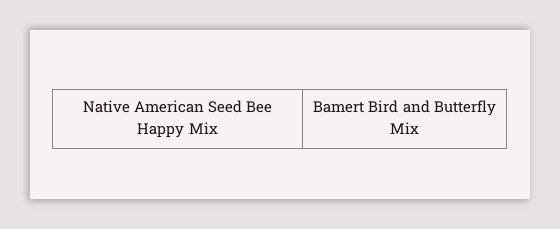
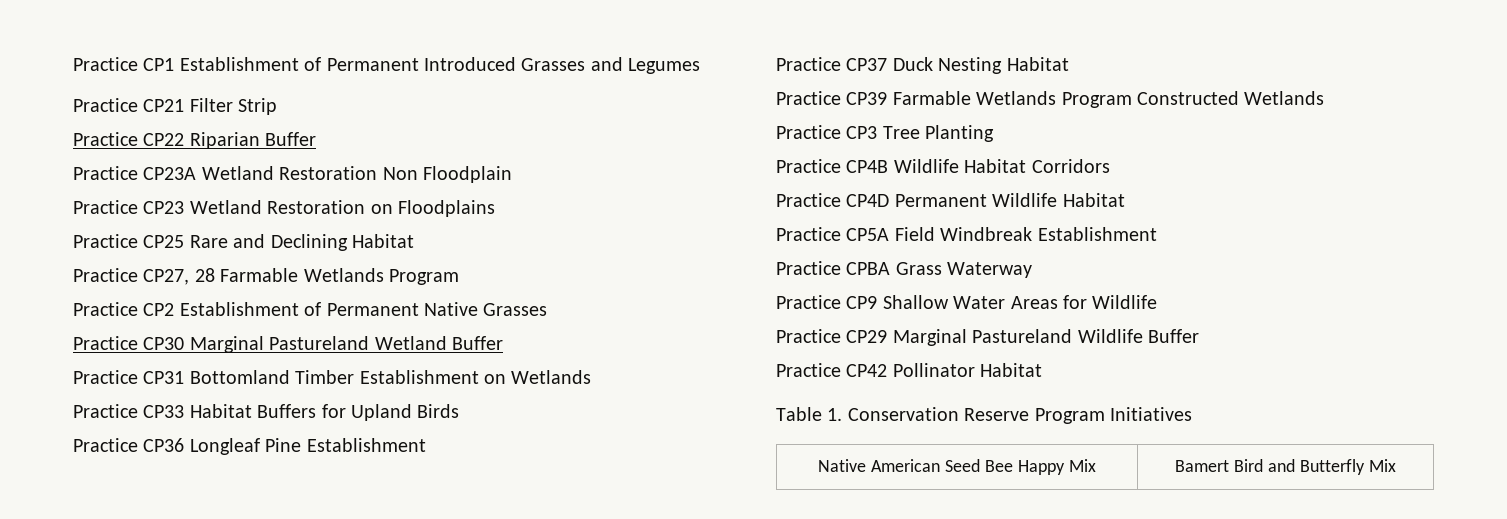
+ Practice CP1 Establishment of Permanent Introduced Grasses and Legumes
+ Practice CP21 Filter Strip
+ Practice CP22 Riparian Buffer
+ Practice CP23A Wetland Restoration Non Floodplain
+ Practice CP23 Wetland Restoration on Floodplains
+ Practice CP25 Rare and Declining Habitat
+ Practice CP27, 28 Farmable Wetlands Program
+ Practice CP2 Establishment of Permanent Native Grasses
+ Practice CP30 Marginal Pastureland Wetland Buffer
+ Practice CP31 Bottomland Timber Establishment on Wetlands
+ Practice CP33 Habitat Buffers for Upland Birds
+ Practice CP36 Longleaf Pine Establishment
+ Practice CP37 Duck Nesting Habitat
+ Practice CP39 Farmable Wetlands Program Constructed Wetlands
+ Practice CP3 Tree Planting
+ Practice CP4B Wildlife Habitat Corridors
+ Practice CP4D Permanent Wildlife Habitat
+ Practice CP5A Field Windbreak Establishment
+ Practice CPBA Grass Waterway
+ Practice CP9 Shallow Water Areas for Wildlife
+ Practice CP29 Marginal Pastureland Wildlife Buffer
+ Practice CP42 Pollinator Habitat
+ Table 1. Conservation Reserve Program Initiatives

